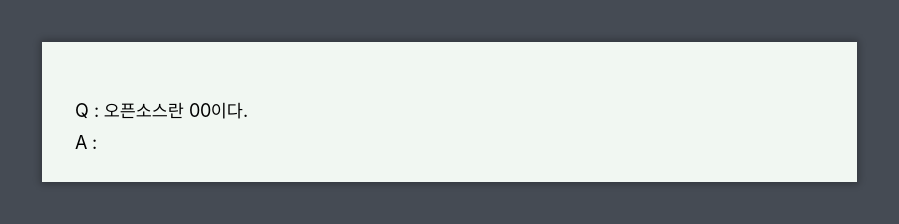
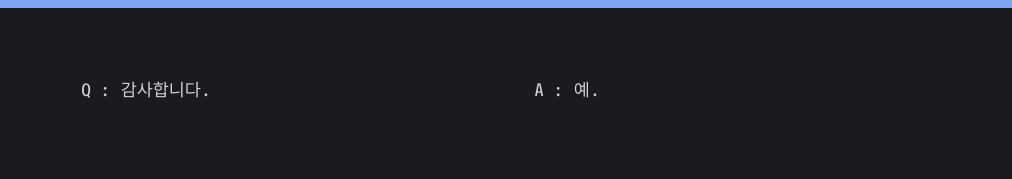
- Q : 오픈소스란 00이다.
+ Q : 감사합니다.
- A :
+ A : 예.

